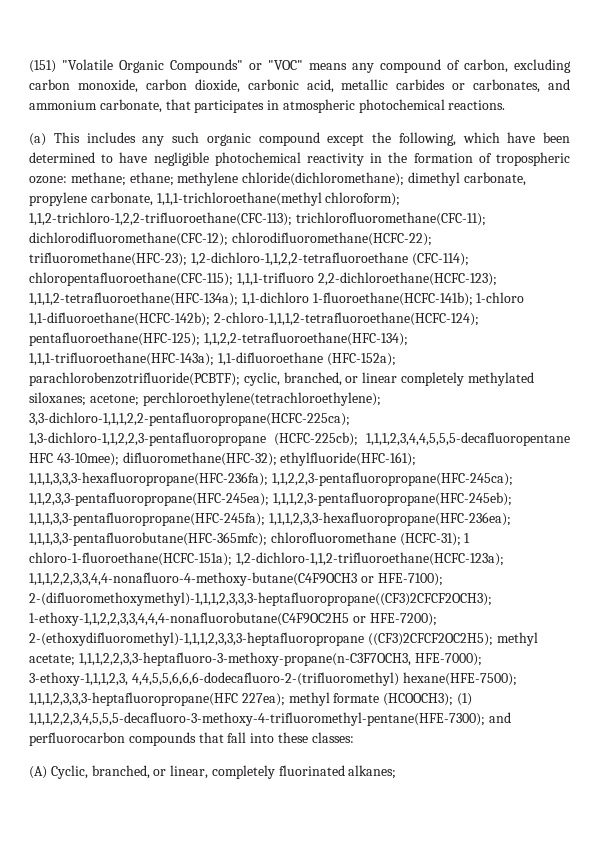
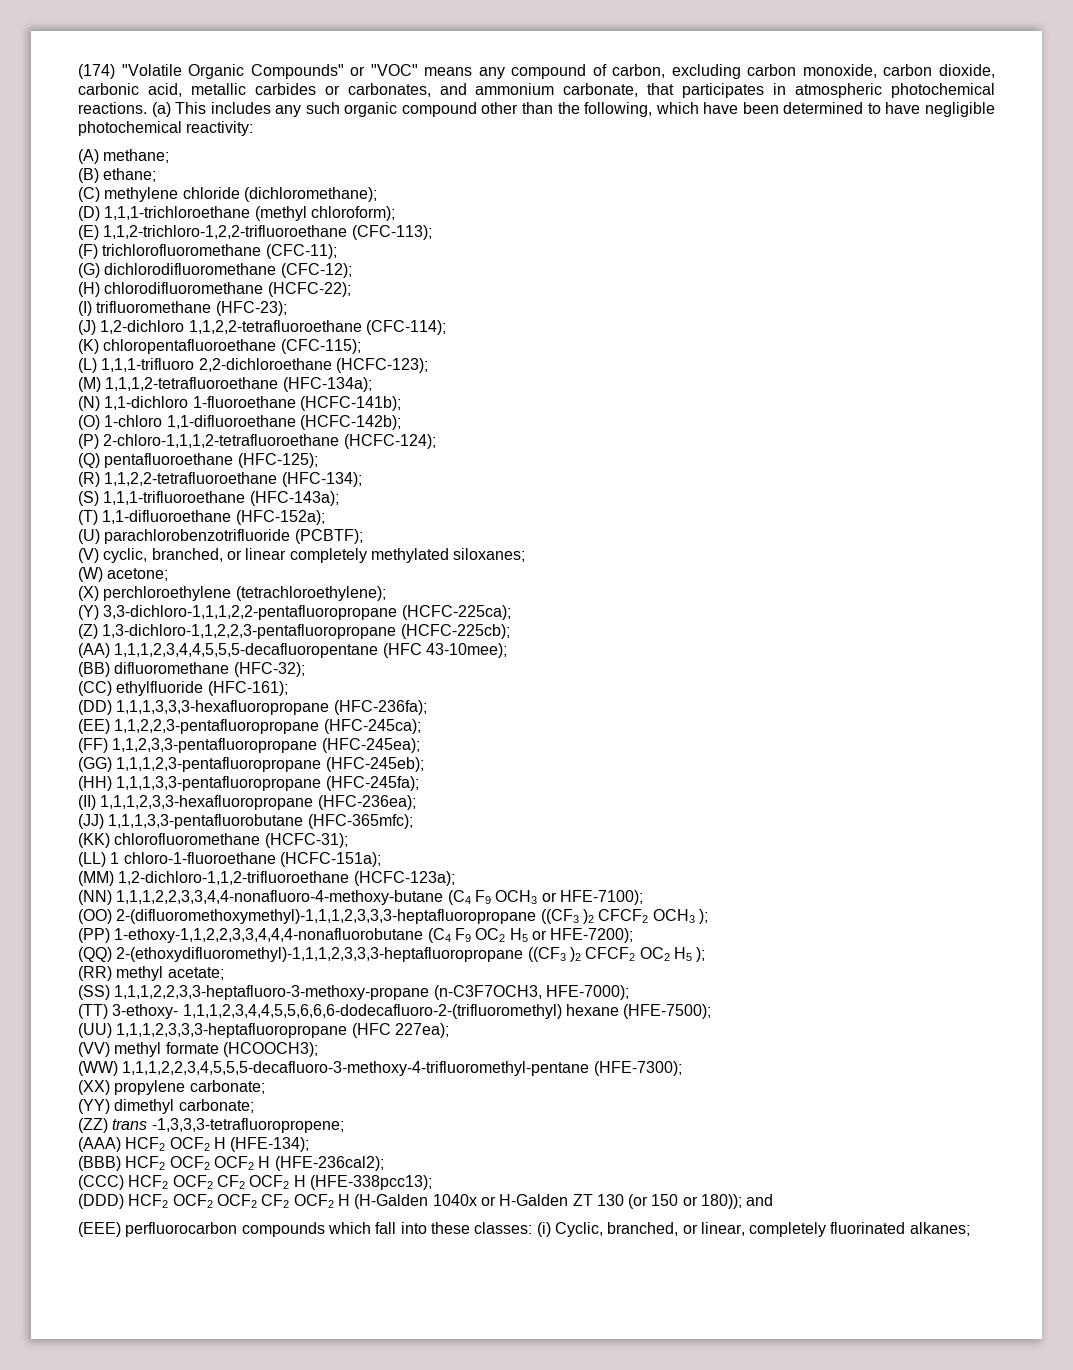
- (151) "Volatile Organic Compounds" or "VOC" means any compound of carbon, excluding carbon monoxide, carbon dioxide, carbonic acid, metallic carbides or carbonates, and ammonium carbonate, that participates in atmospheric photochemical reactions.
- (a) This includes any such organic compound except the following, which have been determined to have negligible photochemical reactivity in the formation of tropospheric ozone: methane; ethane; methylene chloride(dichloromethane); dimethyl carbonate, propylene carbonate, 1,1,1-trichloroethane(methyl chloroform); 1,1,2-trichloro-1,2,2-trifluoroethane(CFC-113); trichlorofluoromethane(CFC-11); dichlorodifluoromethane(CFC-12); chlorodifluoromethane(HCFC-22); trifluoromethane(HFC-23); 1,2-dichloro-1,1,2,2-tetrafluoroethane (CFC-114); chloropentafluoroethane(CFC-115); 1,1,1-trifluoro 2,2-dichloroethane(HCFC-123); 1,1,1,2-tetrafluoroethane(HFC-134a); 1,1-dichloro 1-fluoroethane(HCFC-141b); 1-chloro 1,1-difluoroethane(HCFC-142b); 2-chloro-1,1,1,2-tetrafluoroethane(HCFC-124); pentafluoroethane(HFC-125); 1,1,2,2-tetrafluoroethane(HFC-134); 1,1,1-trifluoroethane(HFC-143a); 1,1-difluoroethane (HFC-152a); parachlorobenzotrifluoride(PCBTF); cyclic, branched, or linear completely methylated siloxanes; acetone; perchloroethylene(tetrachloroethylene); 3,3-dichloro-1,1,1,2,2-pentafluoropropane(HCFC-225ca); 1,3-dichloro-1,1,2,2,3-pentafluoropropane (HCFC-225cb); 1,1,1,2,3,4,4,5,5,5-decafluoropentane HFC 43-10mee); difluoromethane(HFC-32); ethylfluoride(HFC-161); 1,1,1,3,3,3-hexafluoropropane(HFC-236fa); 1,1,2,2,3-pentafluoropropane(HFC-245ca); 1,1,2,3,3-pentafluoropropane(HFC-245ea); 1,1,1,2,3-pentafluoropropane(HFC-245eb); 1,1,1,3,3-pentafluoropropane(HFC-245fa); 1,1,1,2,3,3-hexafluoropropane(HFC-236ea); 1,1,1,3,3-pentafluorobutane(HFC-365mfc); chlorofluoromethane (HCFC-31); 1 chloro-1-fluoroethane(HCFC-151a); 1,2-dichloro-1,1,2-trifluoroethane(HCFC-123a); 1,1,1,2,2,3,3,4,4-nonafluoro-4-methoxy-butane(C4F9OCH3 or HFE-7100); 2-(difluoromethoxymethyl)-1,1,1,2,3,3,3-heptafluoropropane((CF3)2CFCF2OCH3); 1-ethoxy-1,1,2,2,3,3,4,4,4-nonafluorobutane(C4F9OC2H5 or HFE-7200); 2-(ethoxydifluoromethyl)-1,1,1,2,3,3,3-heptafluoropropane ((CF3)2CFCF2OC2H5); methyl acetate; 1,1,1,2,2,3,3-heptafluoro-3-methoxy-propane(n-C3F7OCH3, HFE-7000); 3-ethoxy-1,1,1,2,3, 4,4,5,5,6,6,6-dodecafluoro-2-(trifluoromethyl) hexane(HFE-7500); 1,1,1,2,3,3,3-heptafluoropropane(HFC 227ea); methyl formate (HCOOCH3); (1) 1,1,1,2,2,3,4,5,5,5-decafluoro-3-methoxy-4-trifluoromethyl-pentane(HFE-7300); and perfluorocarbon compounds that fall into these classes:
- (A) Cyclic, branched, or linear, completely fluorinated alkanes;
+ (174) "Volatile Organic Compounds" or "VOC" means any compound of carbon, excluding carbon monoxide, carbon dioxide, carbonic acid, metallic carbides or carbonates, and ammonium carbonate, that participates in atmospheric photochemical reactions. (a) This includes any such organic compound other than the following, which have been determined to have negligible photochemical reactivity:
+ (A) methane;
+ (B) ethane;
+ (C) methylene chloride (dichloromethane);
+ (D) 1,1,1-trichloroethane (methyl chloroform);
+ (E) 1,1,2-trichloro-1,2,2-trifluoroethane (CFC-113);
+ (F) trichlorofluoromethane (CFC-11);
+ (G) dichlorodifluoromethane (CFC-12);
+ (H) chlorodifluoromethane (HCFC-22);
+ (I) trifluoromethane (HFC-23);
+ (J) 1,2-dichloro 1,1,2,2-tetrafluoroethane (CFC-114);
+ (K) chloropentafluoroethane (CFC-115);
+ (L) 1,1,1-trifluoro 2,2-dichloroethane (HCFC-123);
+ (M) 1,1,1,2-tetrafluoroethane (HFC-134a);
+ (N) 1,1-dichloro 1-fluoroethane (HCFC-141b);
+ (O) 1-chloro 1,1-difluoroethane (HCFC-142b);
+ (P) 2-chloro-1,1,1,2-tetrafluoroethane (HCFC-124);
+ (Q) pentafluoroethane (HFC-125);
+ (R) 1,1,2,2-tetrafluoroethane (HFC-134);
+ (S) 1,1,1-trifluoroethane (HFC-143a);
+ (T) 1,1-difluoroethane (HFC-152a);
+ (U) parachlorobenzotrifluoride (PCBTF);
+ (V) cyclic, branched, or linear completely methylated siloxanes;
+ (W) acetone;
+ (X) perchloroethylene (tetrachloroethylene);
+ (Y) 3,3-dichloro-1,1,1,2,2-pentafluoropropane (HCFC-225ca);
+ (Z) 1,3-dichloro-1,1,2,2,3-pentafluoropropane (HCFC-225cb);
+ (AA) 1,1,1,2,3,4,4,5,5,5-decafluoropentane (HFC 43-10mee);
+ (BB) difluoromethane (HFC-32);
+ (CC) ethylfluoride (HFC-161);
+ (DD) 1,1,1,3,3,3-hexafluoropropane (HFC-236fa);
+ (EE) 1,1,2,2,3-pentafluoropropane (HFC-245ca);
+ (FF) 1,1,2,3,3-pentafluoropropane (HFC-245ea);
+ (GG) 1,1,1,2,3-pentafluoropropane (HFC-245eb);
+ (HH) 1,1,1,3,3-pentafluoropropane (HFC-245fa);
+ (II) 1,1,1,2,3,3-hexafluoropropane (HFC-236ea);
+ (JJ) 1,1,1,3,3-pentafluorobutane (HFC-365mfc);
+ (KK) chlorofluoromethane (HCFC-31);
+ (LL) 1 chloro-1-fluoroethane (HCFC-151a);
+ (MM) 1,2-dichloro-1,1,2-trifluoroethane (HCFC-123a);
+ (NN) 1,1,1,2,2,3,3,4,4-nonafluoro-4-methoxy-butane (C4 F9 OCH3 or HFE-7100);
+ (OO) 2-(difluoromethoxymethyl)-1,1,1,2,3,3,3-heptafluoropropane ((CF3 )2 CFCF2 OCH3 );
+ (PP) 1-ethoxy-1,1,2,2,3,3,4,4,4-nonafluorobutane (C4 F9 OC2 H5 or HFE-7200);
+ (QQ) 2-(ethoxydifluoromethyl)-1,1,1,2,3,3,3-heptafluoropropane ((CF3 )2 CFCF2 OC2 H5 );
+ (RR) methyl acetate;
+ (SS) 1,1,1,2,2,3,3-heptafluoro-3-methoxy-propane (n-C3F7OCH3, HFE-7000);
+ (TT) 3-ethoxy- 1,1,1,2,3,4,4,5,5,6,6,6-dodecafluoro-2-(trifluoromethyl) hexane (HFE-7500);
+ (UU) 1,1,1,2,3,3,3-heptafluoropropane (HFC 227ea);
+ (VV) methyl formate (HCOOCH3);
+ (WW) 1,1,1,2,2,3,4,5,5,5-decafluoro-3-methoxy-4-trifluoromethyl-pentane (HFE-7300);
+ (XX) propylene carbonate;
+ (YY) dimethyl carbonate;
+ (ZZ) trans -1,3,3,3-tetrafluoropropene;
+ (AAA) HCF2 OCF2 H (HFE-134);
+ (BBB) HCF2 OCF2 OCF2 H (HFE-236cal2);
+ (CCC) HCF2 OCF2 CF2 OCF2 H (HFE-338pcc13);
+ (DDD) HCF2 OCF2 OCF2 CF2 OCF2 H (H-Galden 1040x or H-Galden ZT 130 (or 150 or 180)); and
+ (EEE) perfluorocarbon compounds which fall into these classes: (i) Cyclic, branched, or linear, completely fluorinated alkanes;

